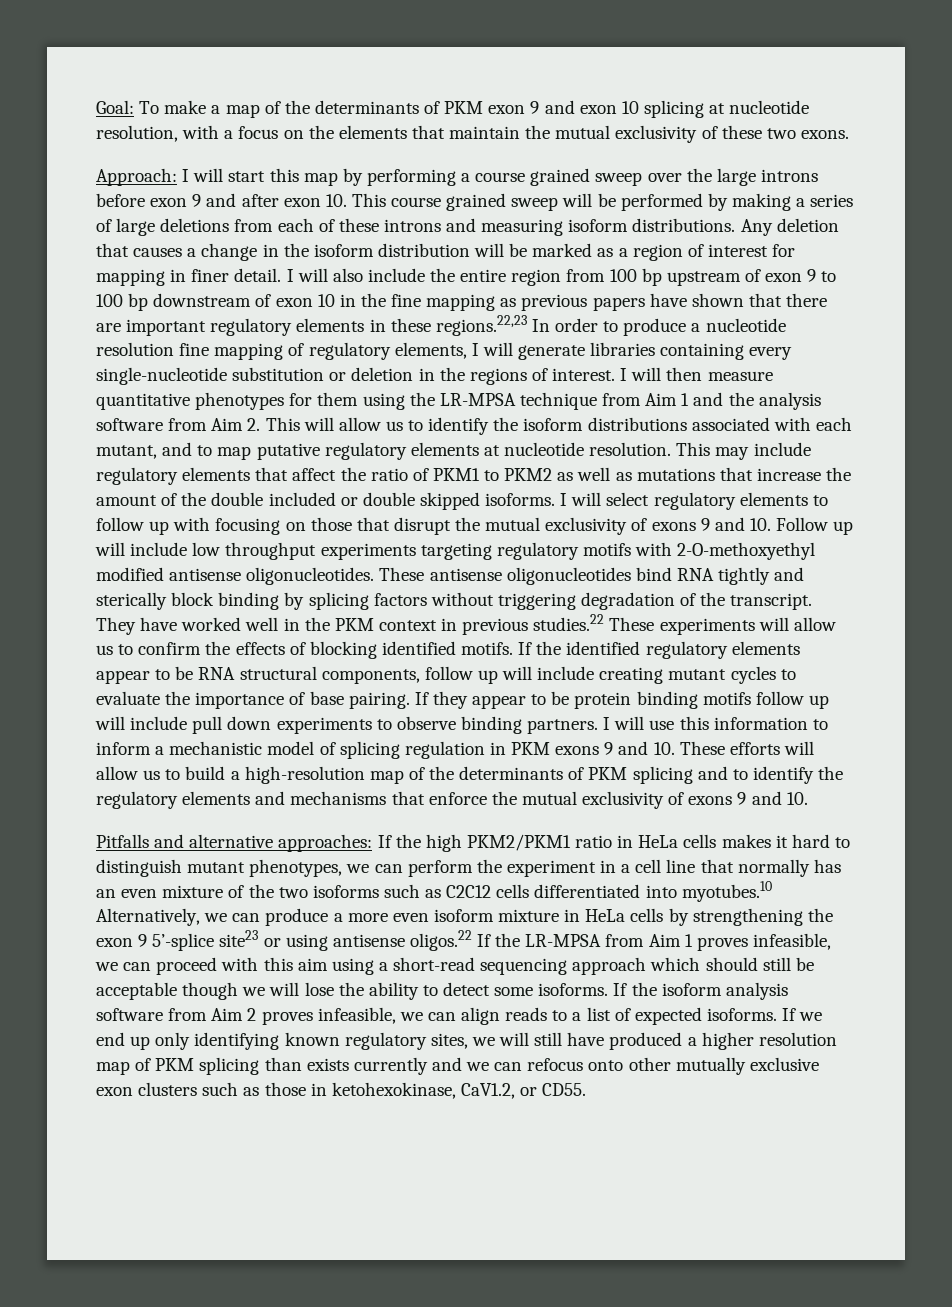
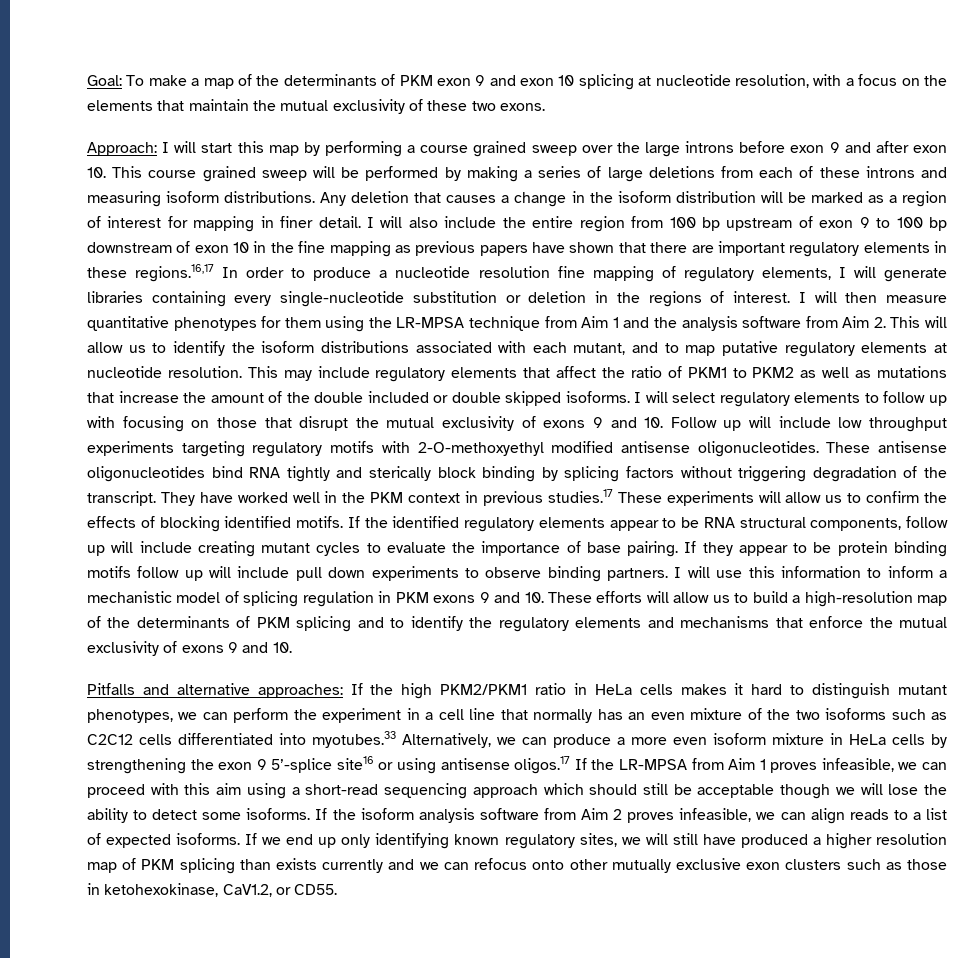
- I will also include the entire region from 100 bp upstream of exon 9 to 100 bp downstream of exon 10 in the fine mapping as previous papers have shown that there are important regulatory elements in these regions.22,23 In order to produce a nucleotide resolution fine mapping of regulatory elements, I will generate libraries containing every single-nucleotide substitution or deletion in the regions of interest.
+ I will also include the entire region from 100 bp upstream of exon 9 to 100 bp downstream of exon 10 in the fine mapping as previous papers have shown that there are important regulatory elements in these regions.16,17 In order to produce a nucleotide resolution fine mapping of regulatory elements, I will generate libraries containing every single-nucleotide substitution or deletion in the regions of interest.
- They have worked well in the PKM context in previous studies.22 These experiments will allow us to confirm the effects of blocking identified motifs.
+ They have worked well in the PKM context in previous studies.17 These experiments will allow us to confirm the effects of blocking identified motifs.
- If the high PKM2/PKM1 ratio in HeLa cells makes it hard to distinguish mutant phenotypes, we can perform the experiment in a cell line that normally has an even mixture of the two isoforms such as C2C12 cells differentiated into myotubes.10 Alternatively, we can produce a more even isoform mixture in HeLa cells by strengthening the exon 9 5’-splice site23 or using antisense oligos.22 If the LR-MPSA from Aim 1 proves infeasible, we can proceed with this aim using a short-read sequencing approach which should still be acceptable though we will lose the ability to detect some isoforms.
+ If the high PKM2/PKM1 ratio in HeLa cells makes it hard to distinguish mutant phenotypes, we can perform the experiment in a cell line that normally has an even mixture of the two isoforms such as C2C12 cells differentiated into myotubes.33 Alternatively, we can produce a more even isoform mixture in HeLa cells by strengthening the exon 9 5’-splice site16 or using antisense oligos.17 If the LR-MPSA from Aim 1 proves infeasible, we can proceed with this aim using a short-read sequencing approach which should still be acceptable though we will lose the ability to detect some isoforms.

